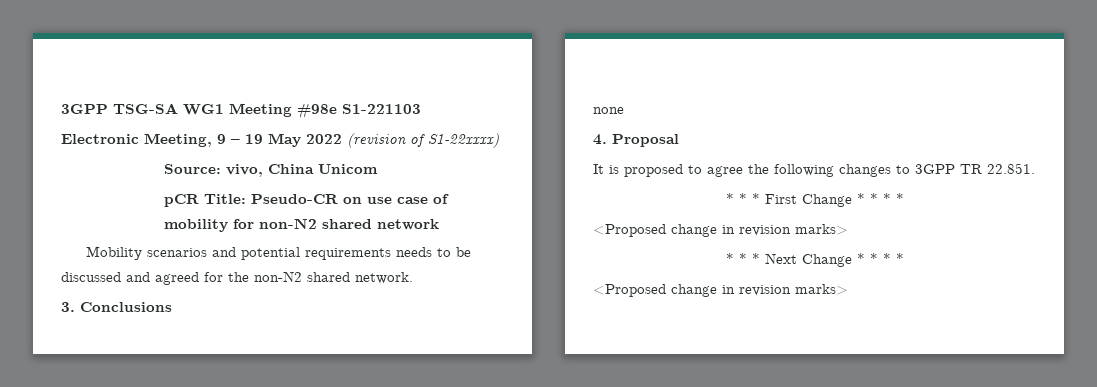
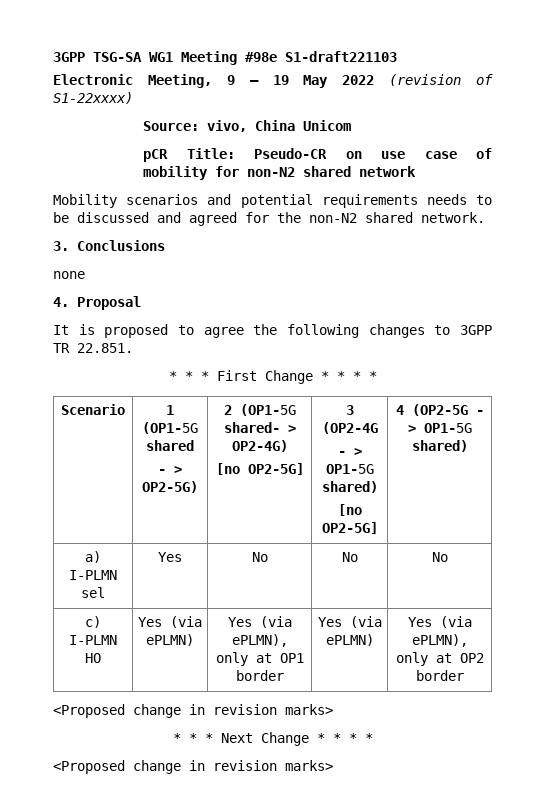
- 3GPP TSG-SA WG1 Meeting #98e S1-221103
+ 3GPP TSG-SA WG1 Meeting #98e S1-draft221103
+ Scenario | 1 (OP1-5G shared
+ - > OP2-5G) | 2 (OP1-5G shared- > OP2-4G)
+ [no OP2-5G] | 3 (OP2-4G
+ - > OP1-5G shared)
+ [no OP2-5G] | 4 (OP2-5G - > OP1-5G shared)
+ a) I-PLMN sel | Yes | No | No | No
+ c) I-PLMN HO | Yes (via ePLMN) | Yes (via ePLMN), only at OP1 border | Yes (via ePLMN) | Yes (via ePLMN), only at OP2 border

